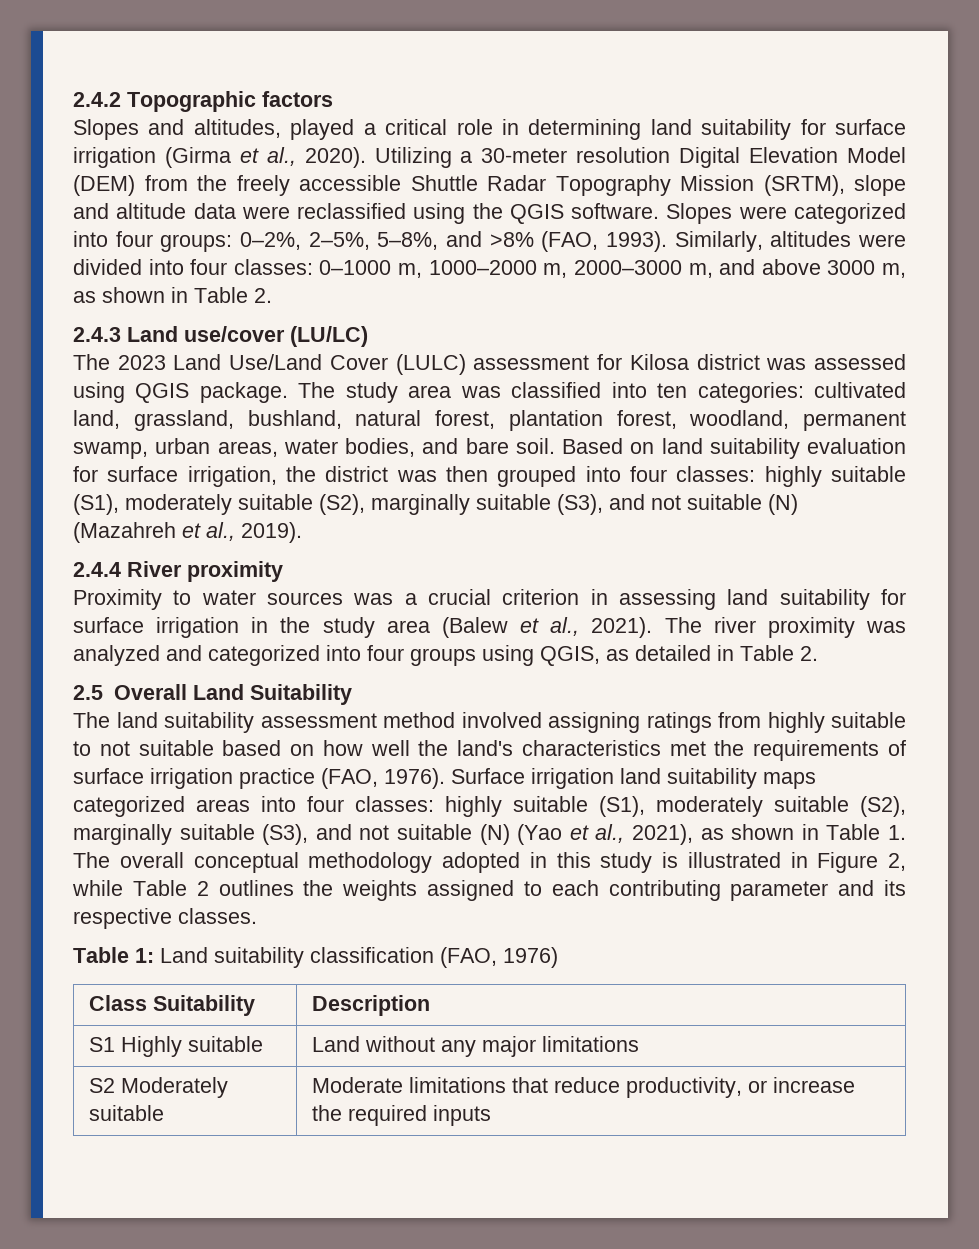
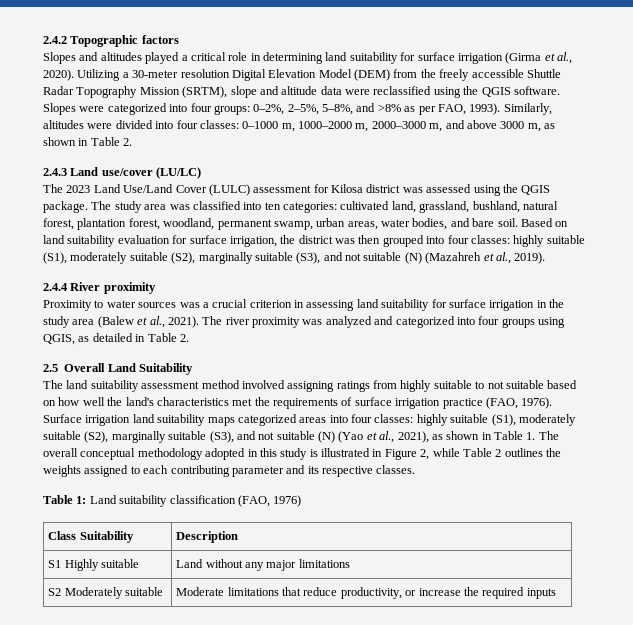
- Slopes and altitudes, played a critical role in determining land suitability for surface irrigation (Girma et al., 2020).
+ Slopes and altitudes played a critical role in determining land suitability for surface irrigation (Girma et al., 2020).
- Slopes were categorized into four groups: 0–2%, 2–5%, 5–8%, and >8% (FAO, 1993).
+ Slopes were categorized into four groups: 0–2%, 2–5%, 5–8%, and >8% as per FAO, 1993).
- The 2023 Land Use/Land Cover (LULC) assessment for Kilosa district was assessed using QGIS package.
+ The 2023 Land Use/Land Cover (LULC) assessment for Kilosa district was assessed using the QGIS package.

